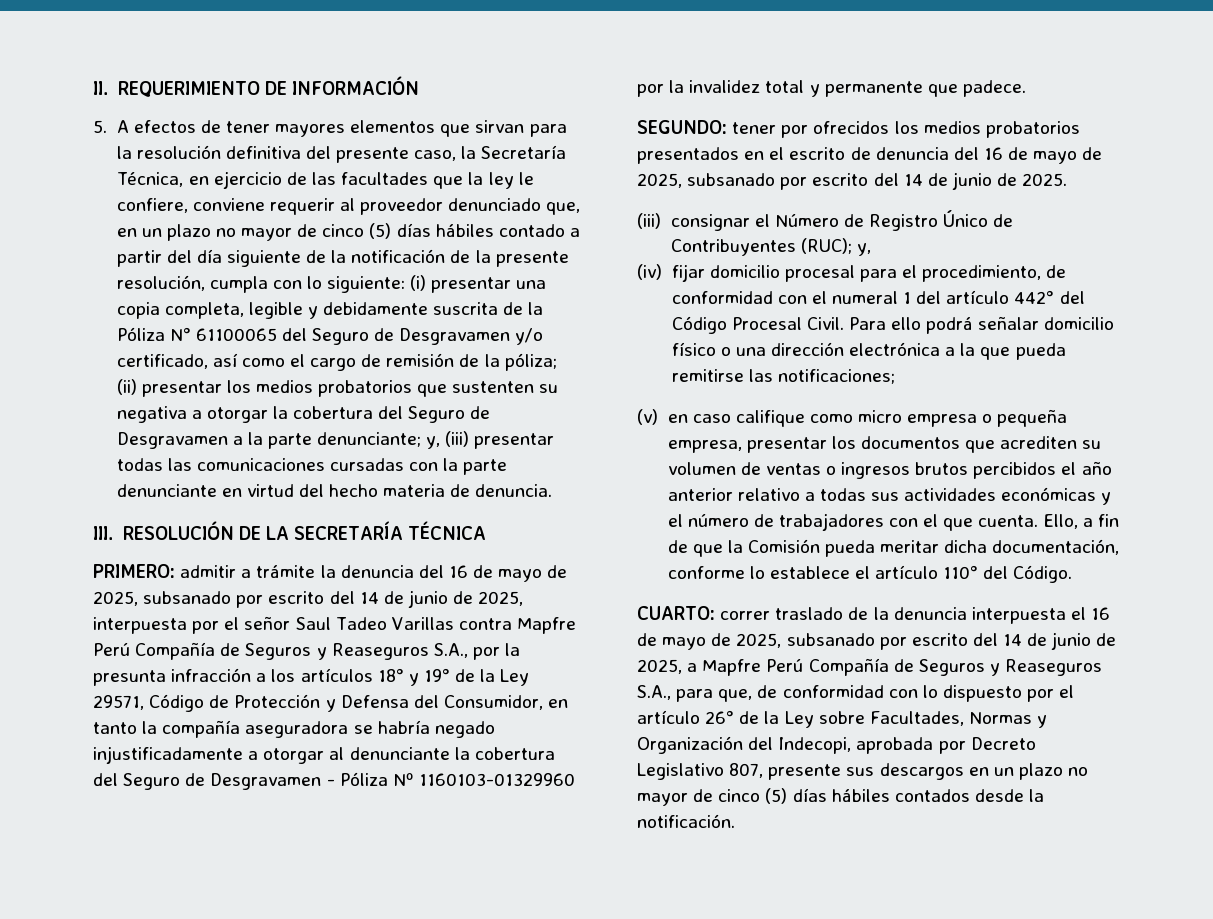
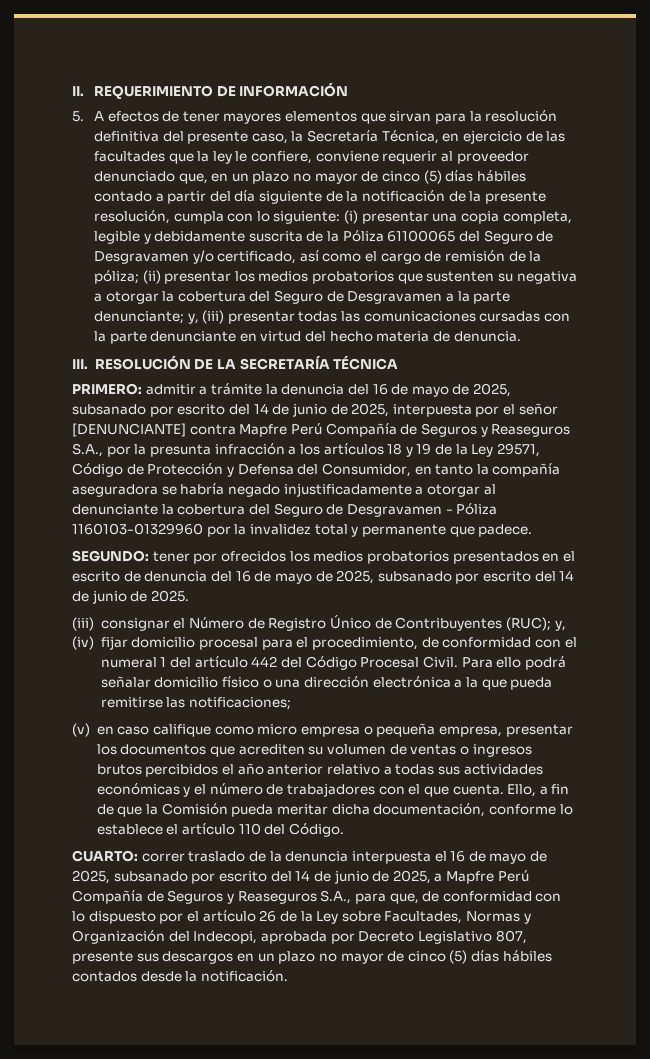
- (i) presentar una copia completa, legible y debidamente suscrita de la Póliza N° 61100065 del Seguro de Desgravamen y/o certificado, así como el cargo de remisión de la póliza;
+ (i) presentar una copia completa, legible y debidamente suscrita de la Póliza 61100065 del Seguro de Desgravamen y/o certificado, así como el cargo de remisión de la póliza;
- admitir a trámite la denuncia del 16 de mayo de 2025, subsanado por escrito del 14 de junio de 2025, interpuesta por el señor Saul Tadeo Varillas contra Mapfre Perú Compañía de Seguros y Reaseguros S.A., por la presunta infracción a los artículos 18° y 19° de la Ley 29571, Código de Protección y Defensa del Consumidor, en tanto la compañía aseguradora se habría negado injustificadamente a otorgar al denunciante la cobertura del Seguro de Desgravamen - Póliza Nº 1160103-01329960 por la invalidez total y permanente que padece.
+ admitir a trámite la denuncia del 16 de mayo de 2025, subsanado por escrito del 14 de junio de 2025, interpuesta por el señor [DENUNCIANTE] contra Mapfre Perú Compañía de Seguros y Reaseguros S.A., por la presunta infracción a los artículos 18 y 19 de la Ley 29571, Código de Protección y Defensa del Consumidor, en tanto la compañía aseguradora se habría negado injustificadamente a otorgar al denunciante la cobertura del Seguro de Desgravamen - Póliza 1160103-01329960 por la invalidez total y permanente que padece.
- (iv) fijar domicilio procesal para el procedimiento, de conformidad con el numeral 1 del artículo 442° del Código Procesal Civil.
+ (iv) fijar domicilio procesal para el procedimiento, de conformidad con el numeral 1 del artículo 442 del Código Procesal Civil.
- Ello, a fin de que la Comisión pueda meritar dicha documentación, conforme lo establece el artículo 110° del Código.
+ Ello, a fin de que la Comisión pueda meritar dicha documentación, conforme lo establece el artículo 110 del Código.
- correr traslado de la denuncia interpuesta el 16 de mayo de 2025, subsanado por escrito del 14 de junio de 2025, a Mapfre Perú Compañía de Seguros y Reaseguros S.A., para que, de conformidad con lo dispuesto por el artículo 26° de la Ley sobre Facultades, Normas y Organización del Indecopi, aprobada por Decreto Legislativo 807, presente sus descargos en un plazo no mayor de cinco (5) días hábiles contados desde la notificación.
+ correr traslado de la denuncia interpuesta el 16 de mayo de 2025, subsanado por escrito del 14 de junio de 2025, a Mapfre Perú Compañía de Seguros y Reaseguros S.A., para que, de conformidad con lo dispuesto por el artículo 26 de la Ley sobre Facultades, Normas y Organización del Indecopi, aprobada por Decreto Legislativo 807, presente sus descargos en un plazo no mayor de cinco (5) días hábiles contados desde la notificación.

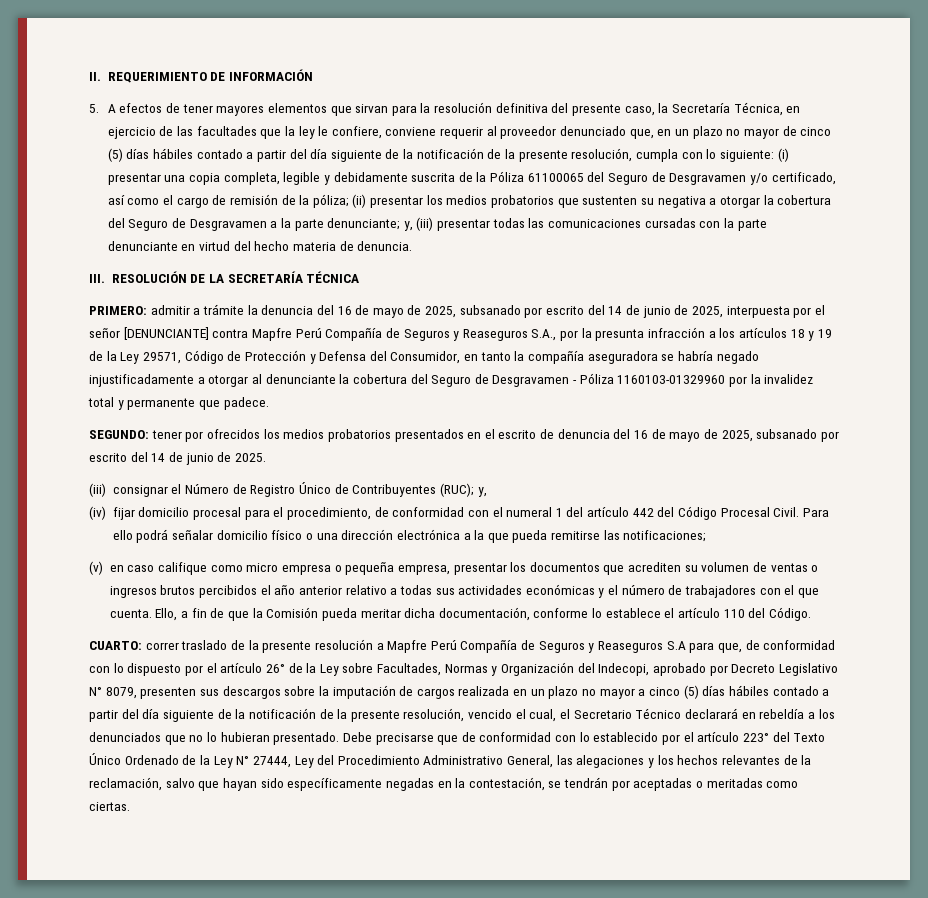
- CUARTO: correr traslado de la denuncia interpuesta el 16 de mayo de 2025, subsanado por escrito del 14 de junio de 2025, a Mapfre Perú Compañía de Seguros y Reaseguros S.A., para que, de conformidad con lo dispuesto por el artículo 26 de la Ley sobre Facultades, Normas y Organización del Indecopi, aprobada por Decreto Legislativo 807, presente sus descargos en un plazo no mayor de cinco (5) días hábiles contados desde la notificación.
+ CUARTO: correr traslado de la presente resolución a Mapfre Perú Compañía de Seguros y Reaseguros S.A para que, de conformidad con lo dispuesto por el artículo 26° de la Ley sobre Facultades, Normas y Organización del Indecopi, aprobado por Decreto Legislativo N° 8079, presenten sus descargos sobre la imputación de cargos realizada en un plazo no mayor a cinco (5) días hábiles contado a partir del día siguiente de la notificación de la presente resolución, vencido el cual, el Secretario Técnico declarará en rebeldía a los denunciados que no lo hubieran presentado. Debe precisarse que de conformidad con lo establecido por el artículo 223° del Texto Único Ordenado de la Ley N° 27444, Ley del Procedimiento Administrativo General, las alegaciones y los hechos relevantes de la reclamación, salvo que hayan sido específicamente negadas en la contestación, se tendrán por aceptadas o meritadas como ciertas.

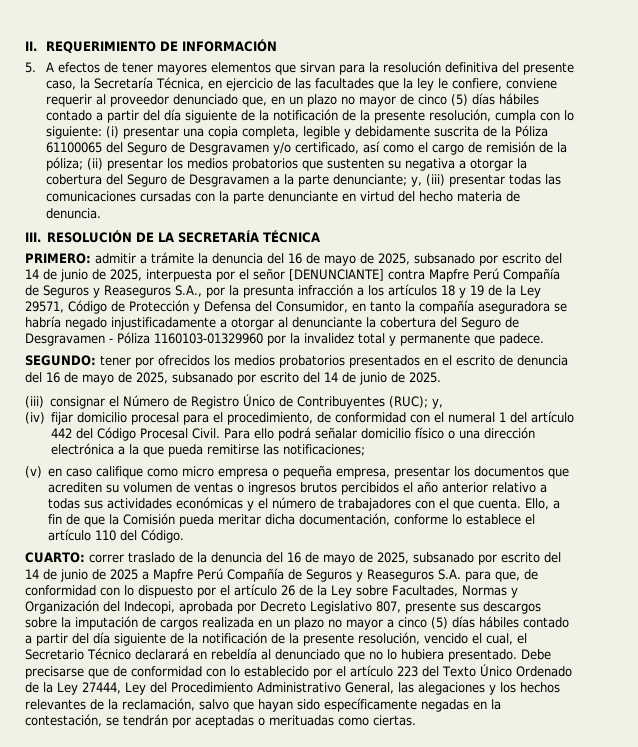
- correr traslado de la presente resolución a Mapfre Perú Compañía de Seguros y Reaseguros S.A para que, de conformidad con lo dispuesto por el artículo 26° de la Ley sobre Facultades, Normas y Organización del Indecopi, aprobado por Decreto Legislativo N° 8079, presenten sus descargos sobre la imputación de cargos realizada en un plazo no mayor a cinco (5) días hábiles contado a partir del día siguiente de la notificación de la presente resolución, vencido el cual, el Secretario Técnico declarará en rebeldía a los denunciados que no lo hubieran presentado.
+ correr traslado de la denuncia del 16 de mayo de 2025, subsanado por escrito del 14 de junio de 2025 a Mapfre Perú Compañía de Seguros y Reaseguros S.A. para que, de conformidad con lo dispuesto por el artículo 26 de la Ley sobre Facultades, Normas y Organización del Indecopi, aprobada por Decreto Legislativo 807, presente sus descargos sobre la imputación de cargos realizada en un plazo no mayor a cinco (5) días hábiles contado a partir del día siguiente de la notificación de la presente resolución, vencido el cual, el Secretario Técnico declarará en rebeldía al denunciado que no lo hubiera presentado.
- Debe precisarse que de conformidad con lo establecido por el artículo 223° del Texto Único Ordenado de la Ley N° 27444, Ley del Procedimiento Administrativo General, las alegaciones y los hechos relevantes de la reclamación, salvo que hayan sido específicamente negadas en la contestación, se tendrán por aceptadas o meritadas como ciertas.
+ Debe precisarse que de conformidad con lo establecido por el artículo 223 del Texto Único Ordenado de la Ley 27444, Ley del Procedimiento Administrativo General, las alegaciones y los hechos relevantes de la reclamación, salvo que hayan sido específicamente negadas en la contestación, se tendrán por aceptadas o merituadas como ciertas.

